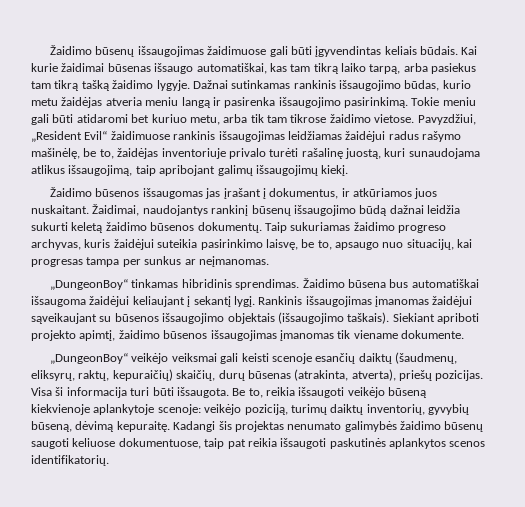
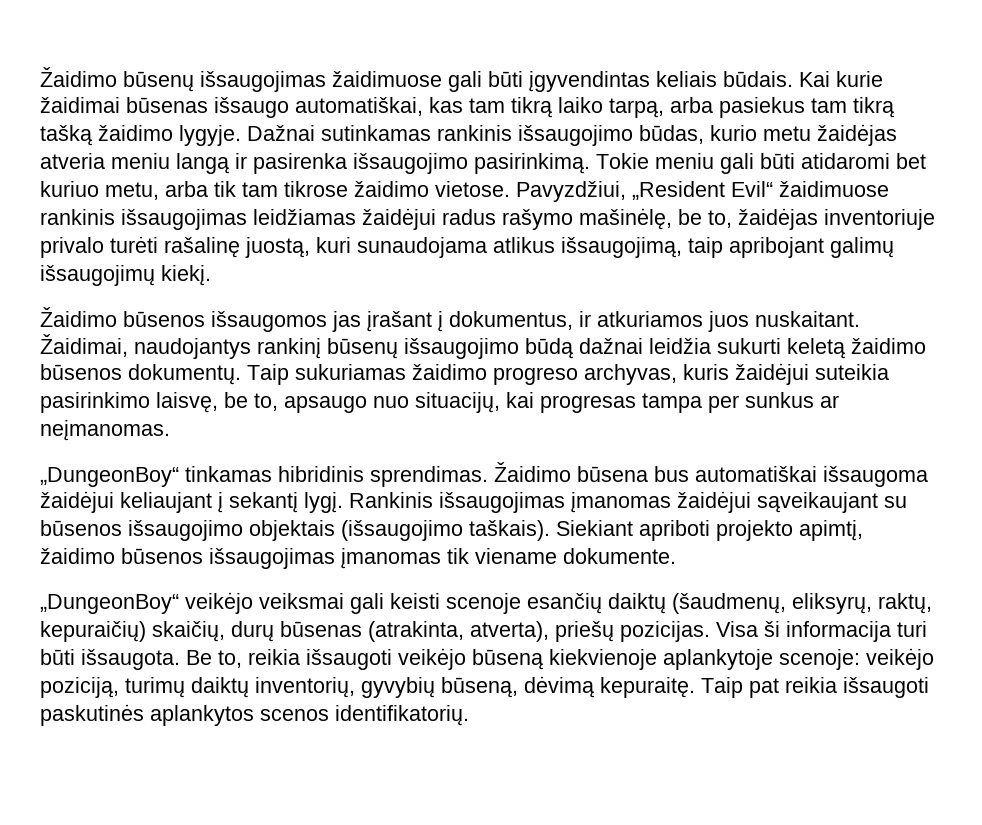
- Žaidimo būsenos išsaugomas jas įrašant į dokumentus, ir atkūriamos juos nuskaitant.
+ Žaidimo būsenos išsaugomos jas įrašant į dokumentus, ir atkuriamos juos nuskaitant.
- Kadangi šis projektas nenumato galimybės žaidimo būsenų saugoti keliuose dokumentuose, taip pat reikia išsaugoti paskutinės aplankytos scenos identifikatorių.
+ Taip pat reikia išsaugoti paskutinės aplankytos scenos identifikatorių.

